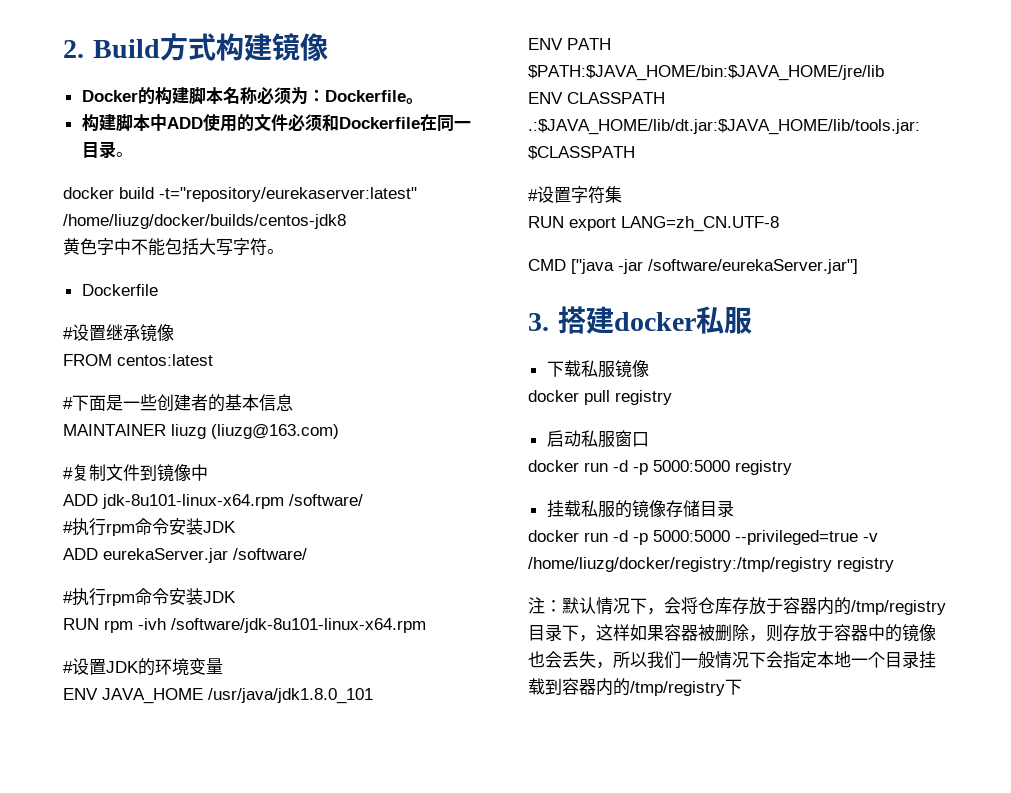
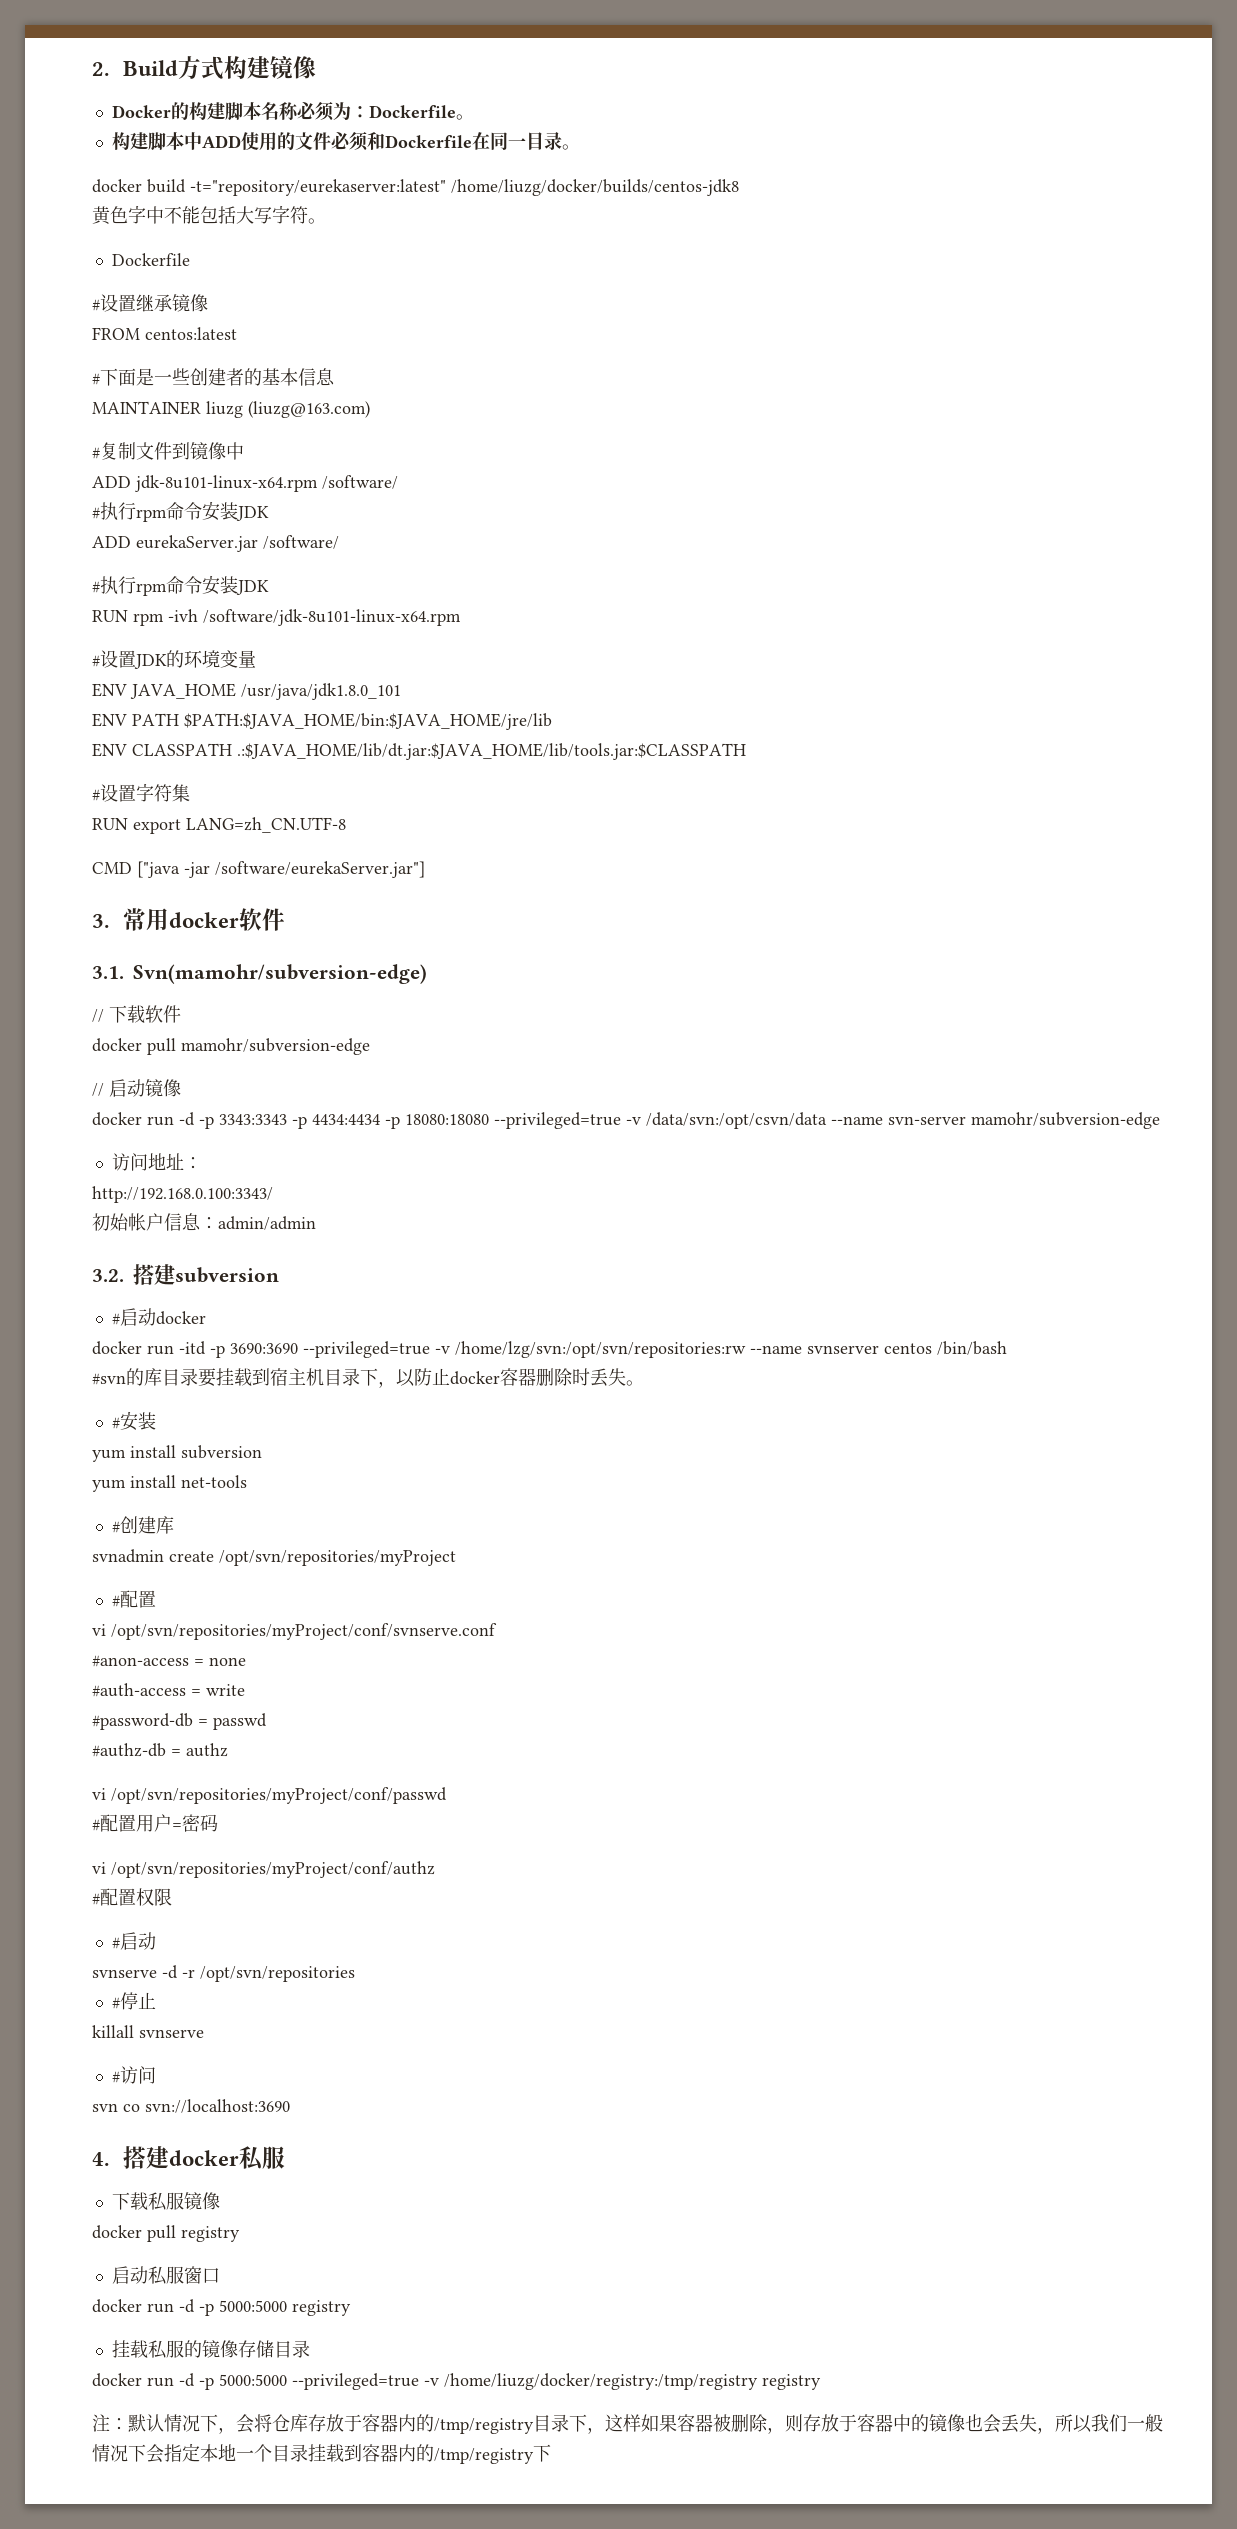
- 3.搭建docker私服
+ 3.常用docker软件
+ 3.1. Svn(mamohr/subversion-edge)
+ // 下载软件
+ docker pull mamohr/subversion-edge
+ // 启动镜像
+ docker run -d -p 3343:3343 -p 4434:4434 -p 18080:18080 --privileged=true -v /data/svn:/opt/csvn/data --name svn-server mamohr/subversion-edge
+ 访问地址：
+ http://192.168.0.100:3343/
+ 初始帐户信息：admin/admin
+ 3.2.搭建subversion
+ #启动docker
+ docker run -itd -p 3690:3690 --privileged=true -v /home/lzg/svn:/opt/svn/repositories:rw --name svnserver centos /bin/bash
+ #svn的库目录要挂载到宿主机目录下，以防止docker容器删除时丢失。
+ #安装
+ yum install subversion
+ yum install net-tools
+ #创建库
+ svnadmin create /opt/svn/repositories/myProject
+ #配置
+ vi /opt/svn/repositories/myProject/conf/svnserve.conf
+ #anon-access = none
+ #auth-access = write
+ #password-db = passwd
+ #authz-db = authz
+ vi /opt/svn/repositories/myProject/conf/passwd
+ #配置用户=密码
+ vi /opt/svn/repositories/myProject/conf/authz
+ #配置权限
+ #启动
+ svnserve -d -r /opt/svn/repositories
+ #停止
+ killall svnserve
+ #访问
+ svn co svn://localhost:3690
+ 4.搭建docker私服

